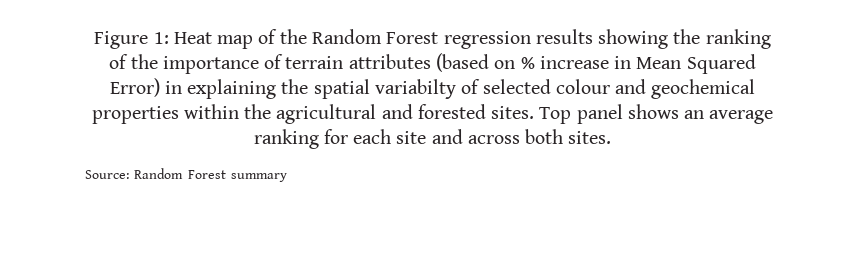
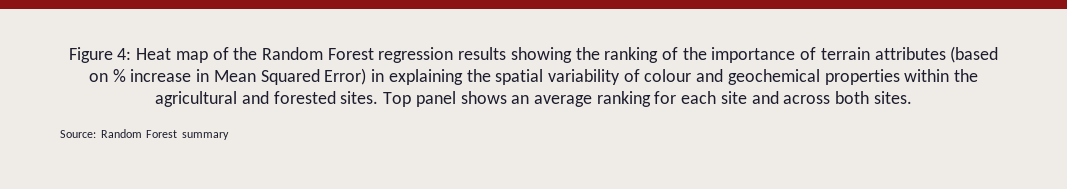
- Figure 1: Heat map of the Random Forest regression results showing the ranking of the importance of terrain attributes (based on % increase in Mean Squared Error) in explaining the spatial variabilty of selected colour and geochemical properties within the agricultural and forested sites.
+ Figure 4: Heat map of the Random Forest regression results showing the ranking of the importance of terrain attributes (based on % increase in Mean Squared Error) in explaining the spatial variability of colour and geochemical properties within the agricultural and forested sites.

